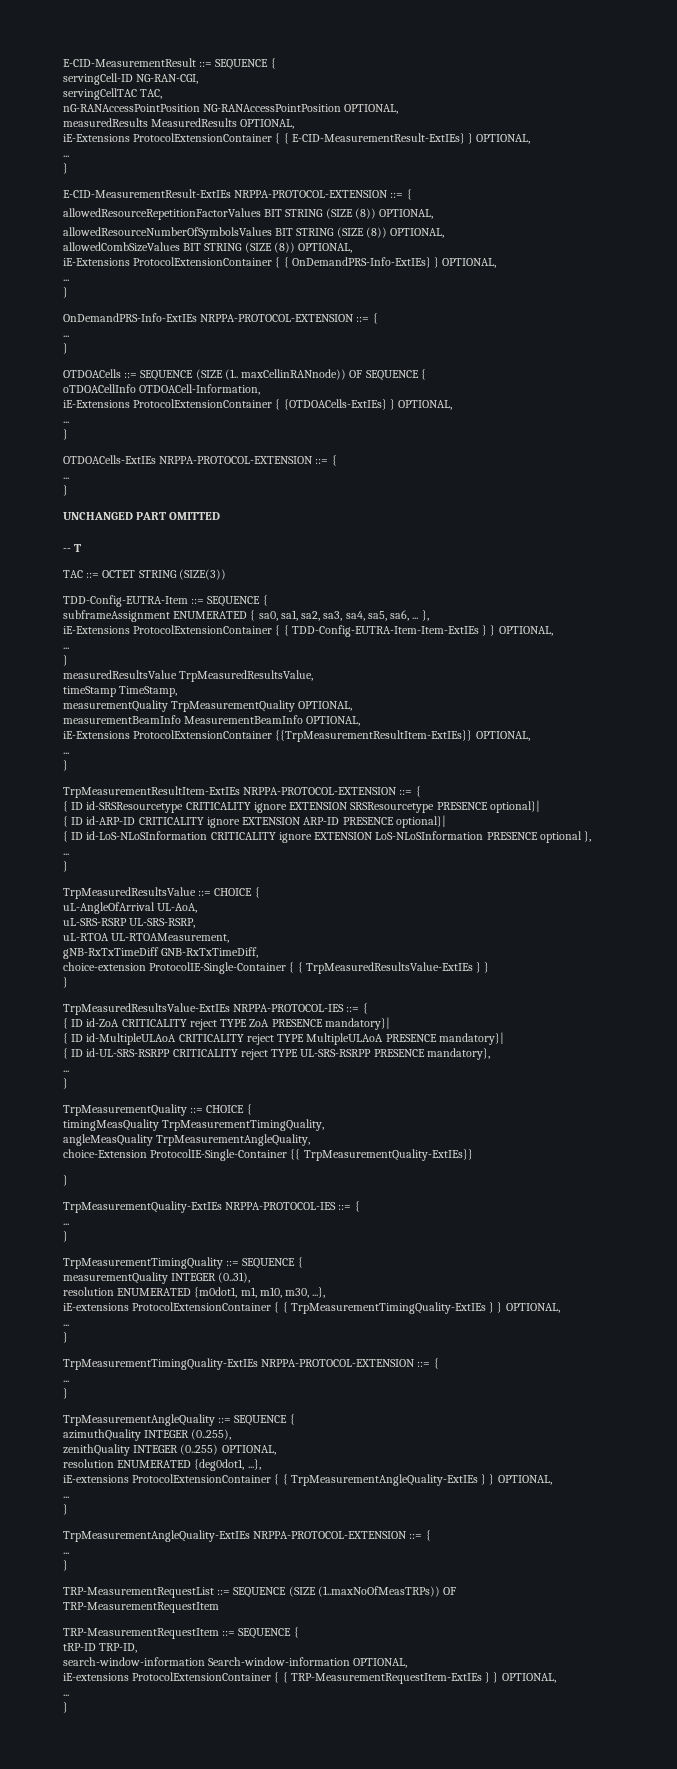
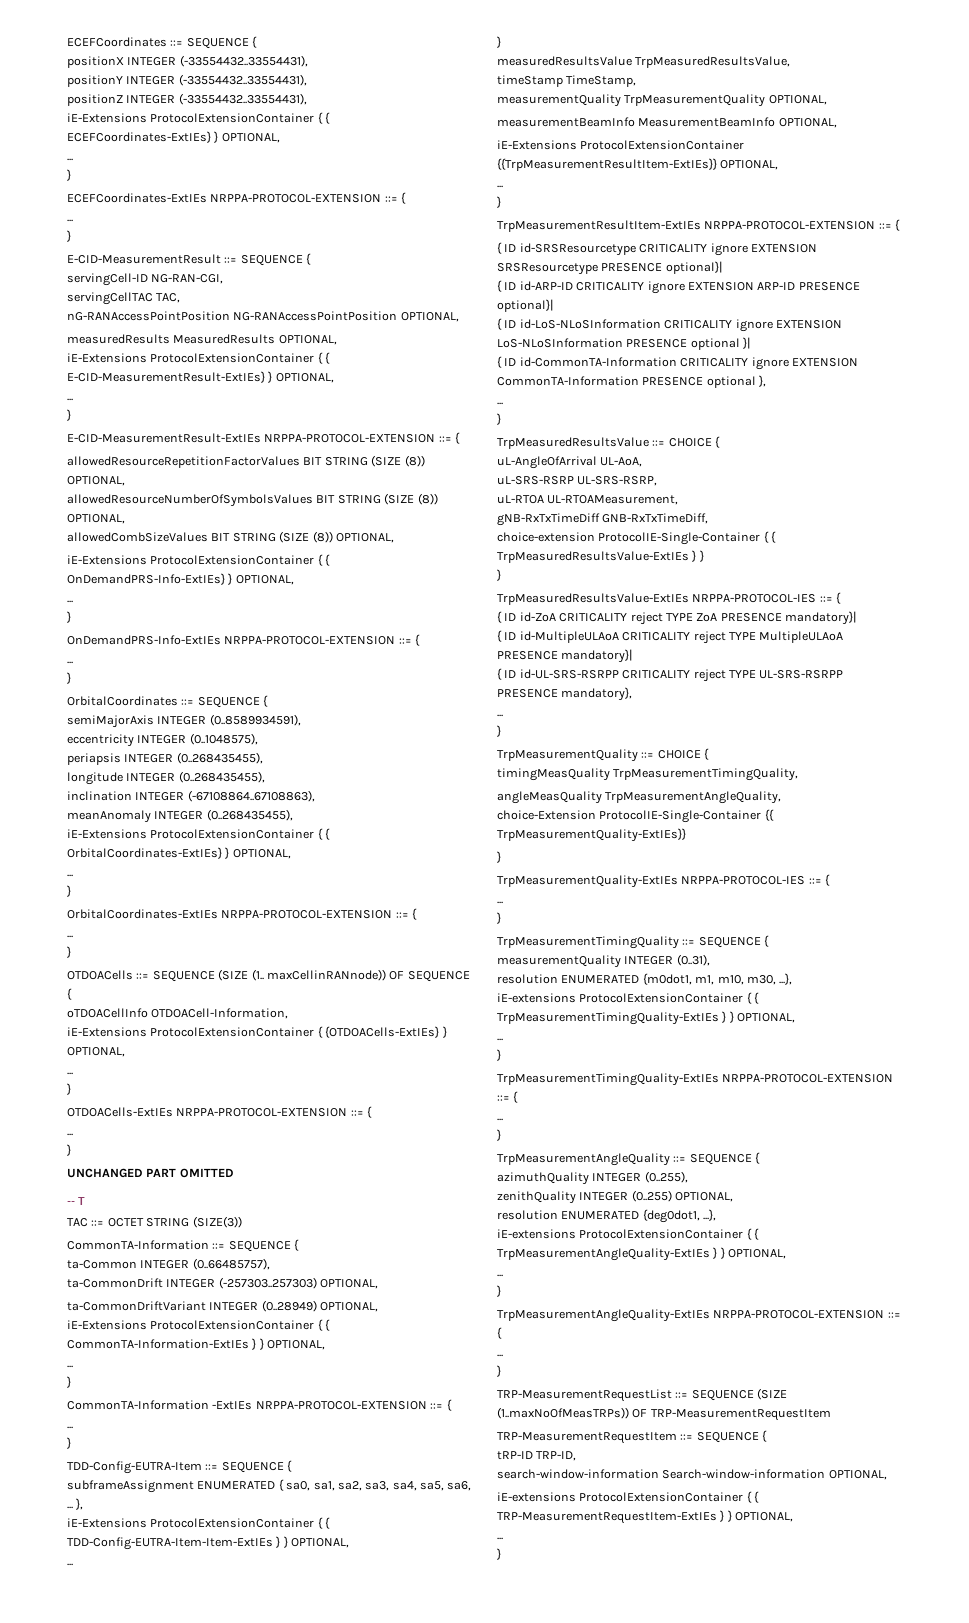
+ ECEFCoordinates ::= SEQUENCE {
+ positionX INTEGER (-33554432..33554431),
+ positionY INTEGER (-33554432..33554431),
+ positionZ INTEGER (-33554432..33554431),
+ iE-Extensions ProtocolExtensionContainer { { ECEFCoordinates-ExtIEs} } OPTIONAL,
+ ...
+ }
+ ECEFCoordinates-ExtIEs NRPPA-PROTOCOL-EXTENSION ::= {
+ ...
+ }
+ OrbitalCoordinates ::= SEQUENCE {
+ semiMajorAxis INTEGER (0..8589934591),
+ eccentricity INTEGER (0..1048575),
+ periapsis INTEGER (0..268435455),
+ longitude INTEGER (0..268435455),
+ inclination INTEGER (-67108864..67108863),
+ meanAnomaly INTEGER (0..268435455),
+ iE-Extensions ProtocolExtensionContainer { { OrbitalCoordinates-ExtIEs} } OPTIONAL,
+ ...
+ }
+ OrbitalCoordinates-ExtIEs NRPPA-PROTOCOL-EXTENSION ::= {
+ ...
+ }
+ CommonTA-Information ::= SEQUENCE {
+ ta-Common INTEGER (0..66485757),
+ ta-CommonDrift INTEGER (-257303..257303) OPTIONAL,
+ ta-CommonDriftVariant INTEGER (0..28949) OPTIONAL,
+ iE-Extensions ProtocolExtensionContainer { { CommonTA-Information-ExtIEs } } OPTIONAL,
+ ...
+ }
+ CommonTA-Information -ExtIEs NRPPA-PROTOCOL-EXTENSION ::= {
+ ...
+ }
- { ID id-LoS-NLoSInformation CRITICALITY ignore EXTENSION LoS-NLoSInformation PRESENCE optional },
+ { ID id-LoS-NLoSInformation CRITICALITY ignore EXTENSION LoS-NLoSInformation PRESENCE optional }|
+ { ID id-CommonTA-Information CRITICALITY ignore EXTENSION CommonTA-Information PRESENCE optional },

